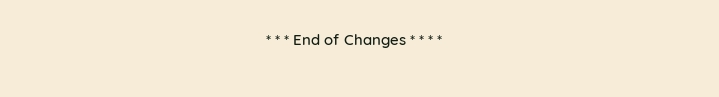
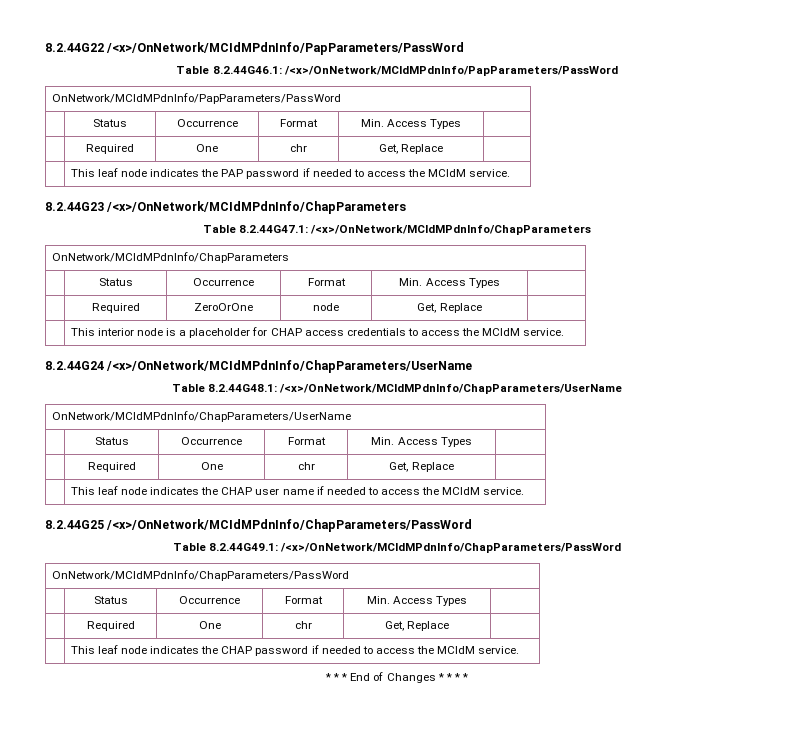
+ 8.2.44G22 /<x>/OnNetwork/MCIdMPdnInfo/PapParameters/PassWord
+ Table 8.2.44G46.1: /<x>/OnNetwork/MCIdMPdnInfo/PapParameters/PassWord
+ OnNetwork/MCIdMPdnInfo/PapParameters/PassWord
+ | Status | Occurrence | Format | Min. Access Types |
+ | Required | One | chr | Get, Replace |
+ | This leaf node indicates the PAP password if needed to access the MCIdM service.
+ 8.2.44G23 /<x>/OnNetwork/MCIdMPdnInfo/ChapParameters
+ Table 8.2.44G47.1: /<x>/OnNetwork/MCIdMPdnInfo/ChapParameters
+ OnNetwork/MCIdMPdnInfo/ChapParameters
+ | Status | Occurrence | Format | Min. Access Types |
+ | Required | ZeroOrOne | node | Get, Replace |
+ | This interior node is a placeholder for CHAP access credentials to access the MCIdM service.
+ 8.2.44G24 /<x>/OnNetwork/MCIdMPdnInfo/ChapParameters/UserName
+ Table 8.2.44G48.1: /<x>/OnNetwork/MCIdMPdnInfo/ChapParameters/UserName
+ OnNetwork/MCIdMPdnInfo/ChapParameters/UserName
+ | Status | Occurrence | Format | Min. Access Types |
+ | Required | One | chr | Get, Replace |
+ | This leaf node indicates the CHAP user name if needed to access the MCIdM service.
+ 8.2.44G25 /<x>/OnNetwork/MCIdMPdnInfo/ChapParameters/PassWord
+ Table 8.2.44G49.1: /<x>/OnNetwork/MCIdMPdnInfo/ChapParameters/PassWord
+ OnNetwork/MCIdMPdnInfo/ChapParameters/PassWord
+ | Status | Occurrence | Format | Min. Access Types |
+ | Required | One | chr | Get, Replace |
+ | This leaf node indicates the CHAP password if needed to access the MCIdM service.

